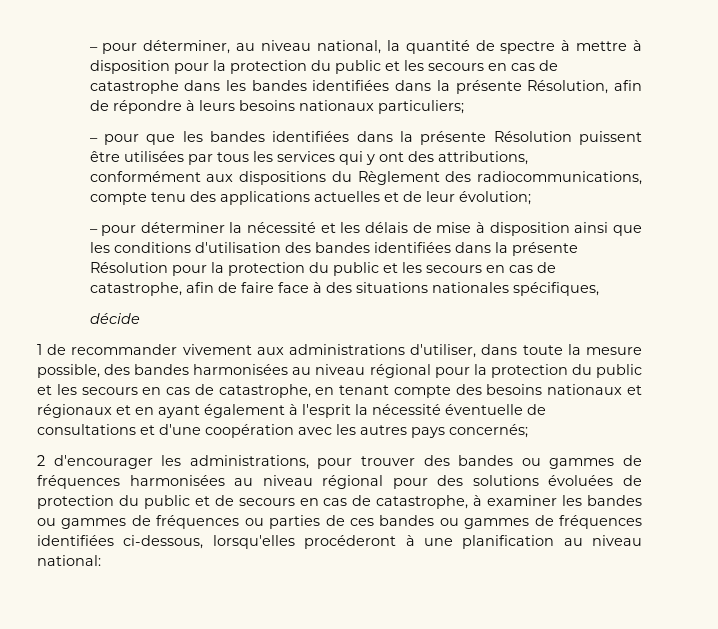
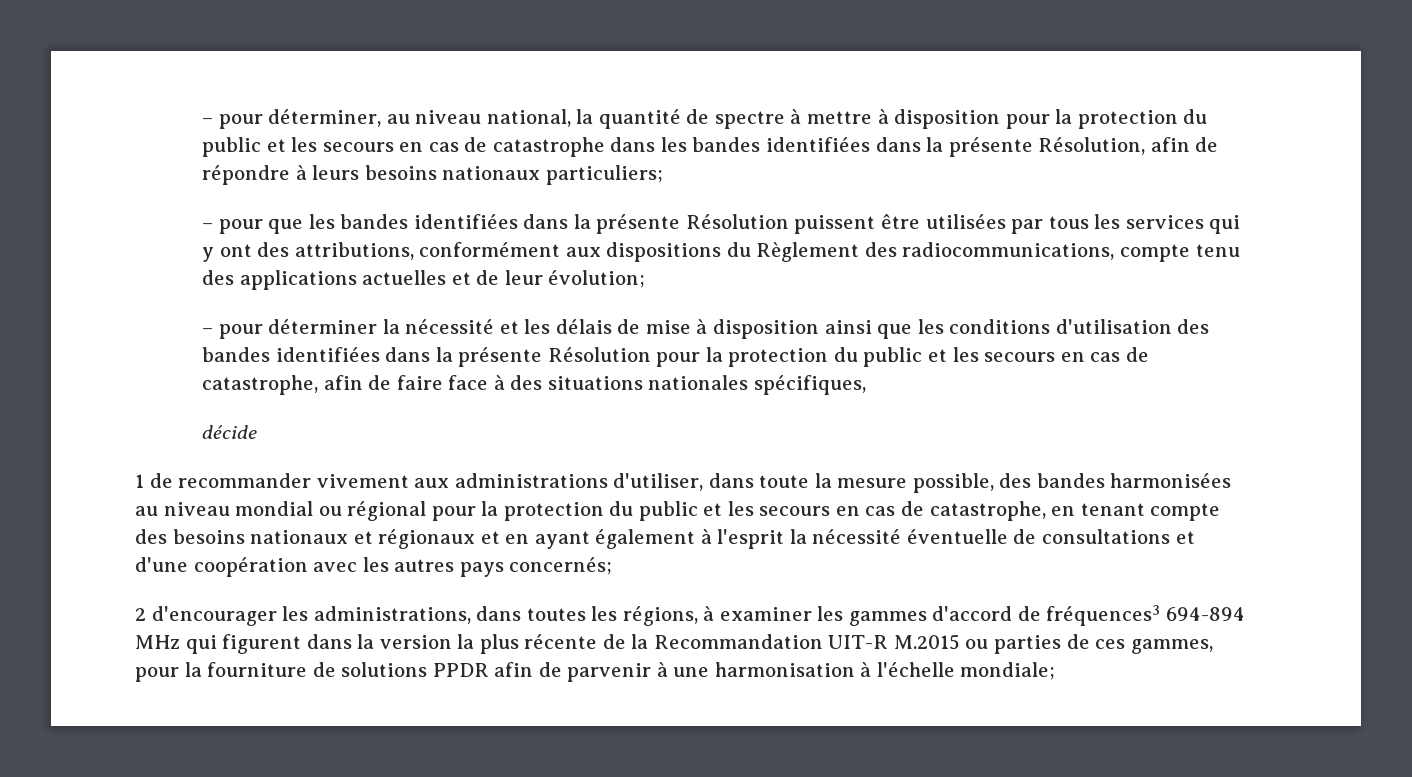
- 1 de recommander vivement aux administrations d'utiliser, dans toute la mesure possible, des bandes harmonisées au niveau régional pour la protection du public et les secours en cas de catastrophe, en tenant compte des besoins nationaux et régionaux et en ayant également à l'esprit la nécessité éventuelle de consultations et d'une coopération avec les autres pays concernés;
+ 1 de recommander vivement aux administrations d'utiliser, dans toute la mesure possible, des bandes harmonisées au niveau mondial ou régional pour la protection du public et les secours en cas de catastrophe, en tenant compte des besoins nationaux et régionaux et en ayant également à l'esprit la nécessité éventuelle de consultations et d'une coopération avec les autres pays concernés;
- 2 d'encourager les administrations, pour trouver des bandes ou gammes de fréquences harmonisées au niveau régional pour des solutions évoluées de protection du public et de secours en cas de catastrophe, à examiner les bandes ou gammes de fréquences ou parties de ces bandes ou gammes de fréquences identifiées ci-dessous, lorsqu'elles procéderont à une planification au niveau national:
+ 2 d'encourager les administrations, dans toutes les régions, à examiner les gammes d'accord de fréquences3 694-894 MHz qui figurent dans la version la plus récente de la Recommandation UIT-R M.2015 ou parties de ces gammes, pour la fourniture de solutions PPDR afin de parvenir à une harmonisation à l'échelle mondiale;

